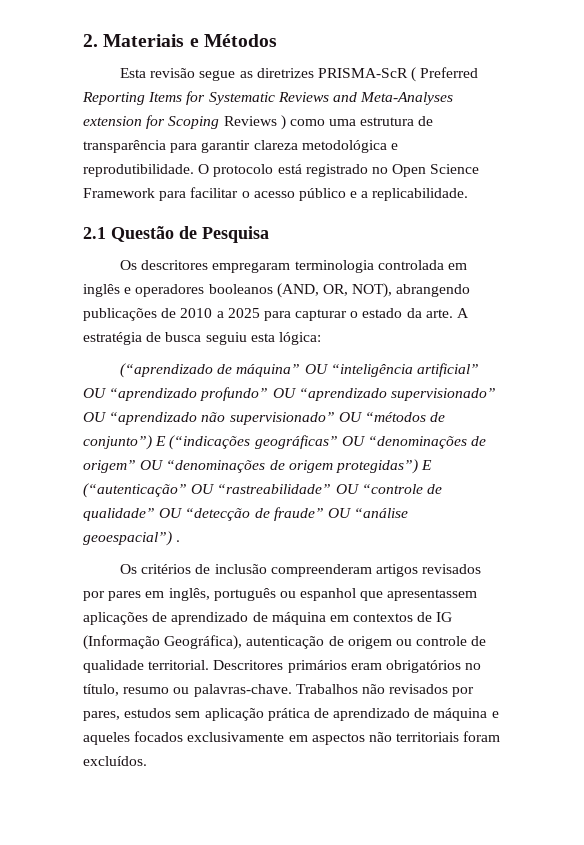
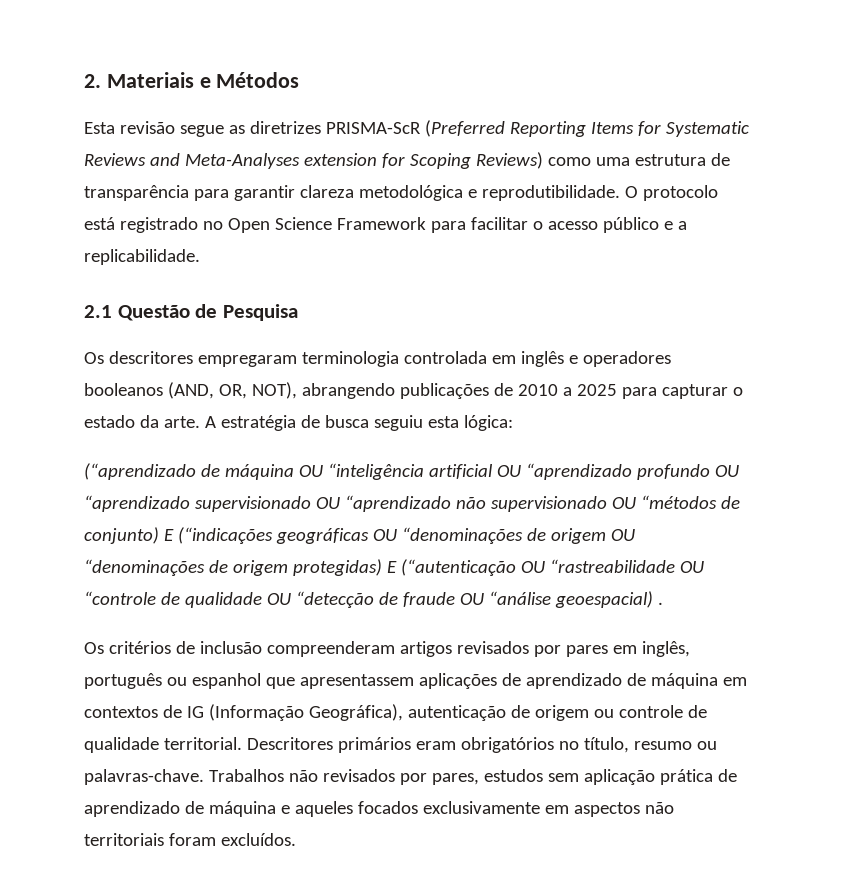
- Esta revisão segue as diretrizes PRISMA-ScR ( Preferred Reporting Items for Systematic Reviews and Meta-Analyses extension for Scoping Reviews ) como uma estrutura de transparência para garantir clareza metodológica e reprodutibilidade.
+ Esta revisão segue as diretrizes PRISMA-ScR (Preferred Reporting Items for Systematic Reviews and Meta-Analyses extension for Scoping Reviews) como uma estrutura de transparência para garantir clareza metodológica e reprodutibilidade.
- (“aprendizado de máquina” OU “inteligência artificial” OU “aprendizado profundo” OU “aprendizado supervisionado” OU “aprendizado não supervisionado” OU “métodos de conjunto”) E (“indicações geográficas” OU “denominações de origem” OU “denominações de origem protegidas”) E (“autenticação” OU “rastreabilidade” OU “controle de qualidade” OU “detecção de fraude” OU “análise geoespacial”) .
+ (“aprendizado de máquina OU “inteligência artificial OU “aprendizado profundo OU “aprendizado supervisionado OU “aprendizado não supervisionado OU “métodos de conjunto) E (“indicações geográficas OU “denominações de origem OU “denominações de origem protegidas) E (“autenticação OU “rastreabilidade OU “controle de qualidade OU “detecção de fraude OU “análise geoespacial) .

